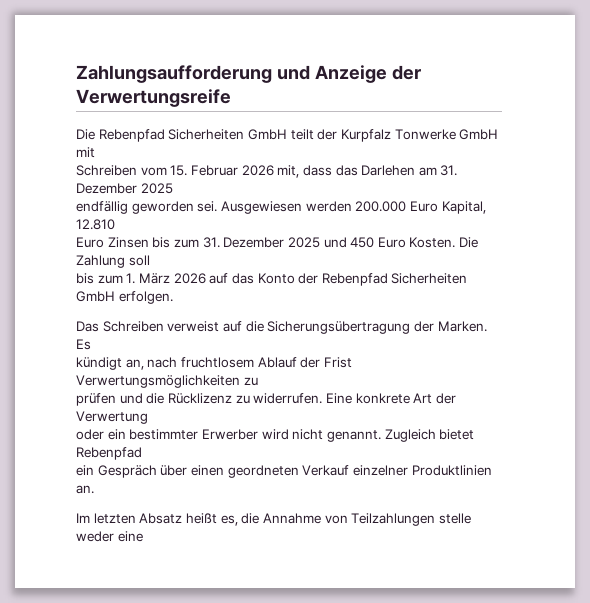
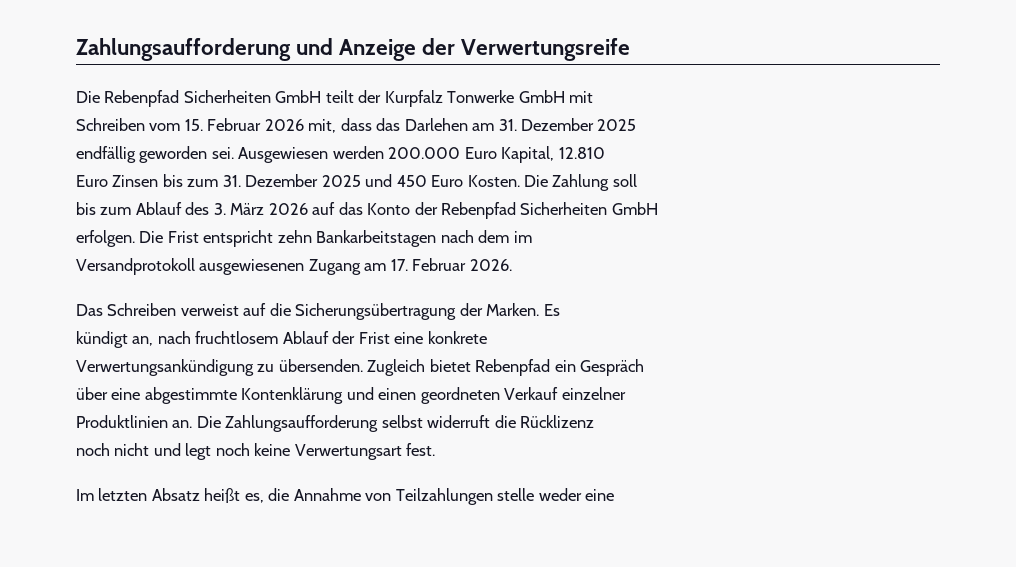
- bis zum 1. März 2026 auf das Konto der Rebenpfad Sicherheiten GmbH erfolgen.
+ bis zum Ablauf des 3. März 2026 auf das Konto der Rebenpfad Sicherheiten GmbH
+ erfolgen. Die Frist entspricht zehn Bankarbeitstagen nach dem im
+ Versandprotokoll ausgewiesenen Zugang am 17. Februar 2026.
- kündigt an, nach fruchtlosem Ablauf der Frist Verwertungsmöglichkeiten zu
- prüfen und die Rücklizenz zu widerrufen. Eine konkrete Art der Verwertung
- oder ein bestimmter Erwerber wird nicht genannt.
+ kündigt an, nach fruchtlosem Ablauf der Frist eine konkrete
+ Verwertungsankündigung zu übersenden.
- Zugleich bietet Rebenpfad
- ein Gespräch über einen geordneten Verkauf einzelner Produktlinien an.
+ Zugleich bietet Rebenpfad ein Gespräch
+ über eine abgestimmte Kontenklärung und einen geordneten Verkauf einzelner
+ Produktlinien an. Die Zahlungsaufforderung selbst widerruft die Rücklizenz
+ noch nicht und legt noch keine Verwertungsart fest.

